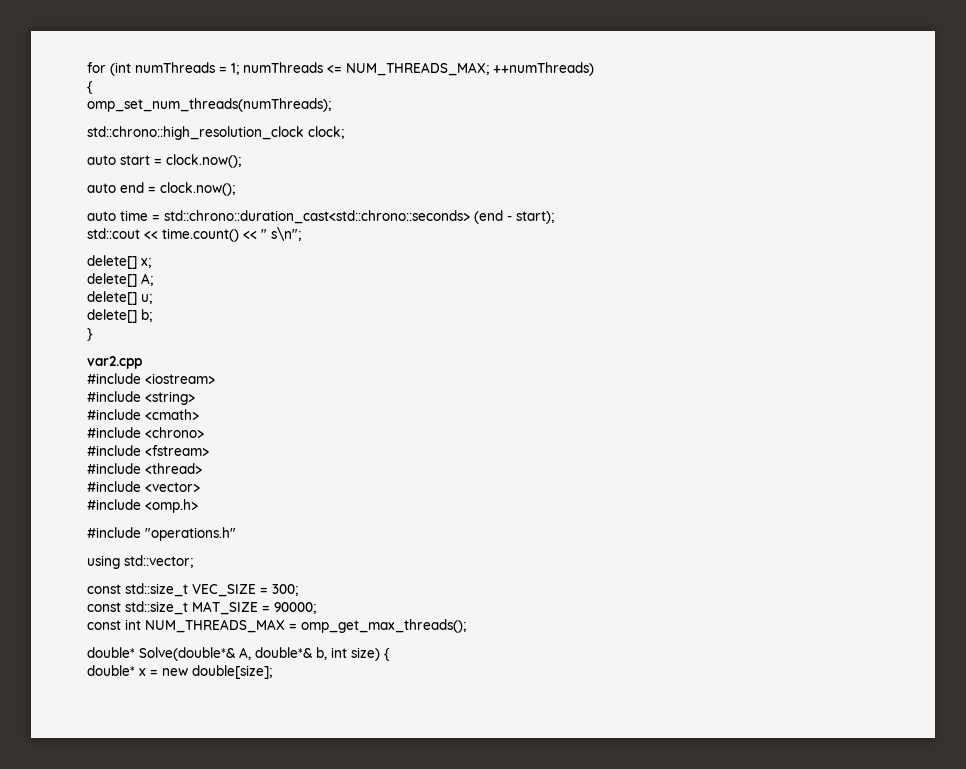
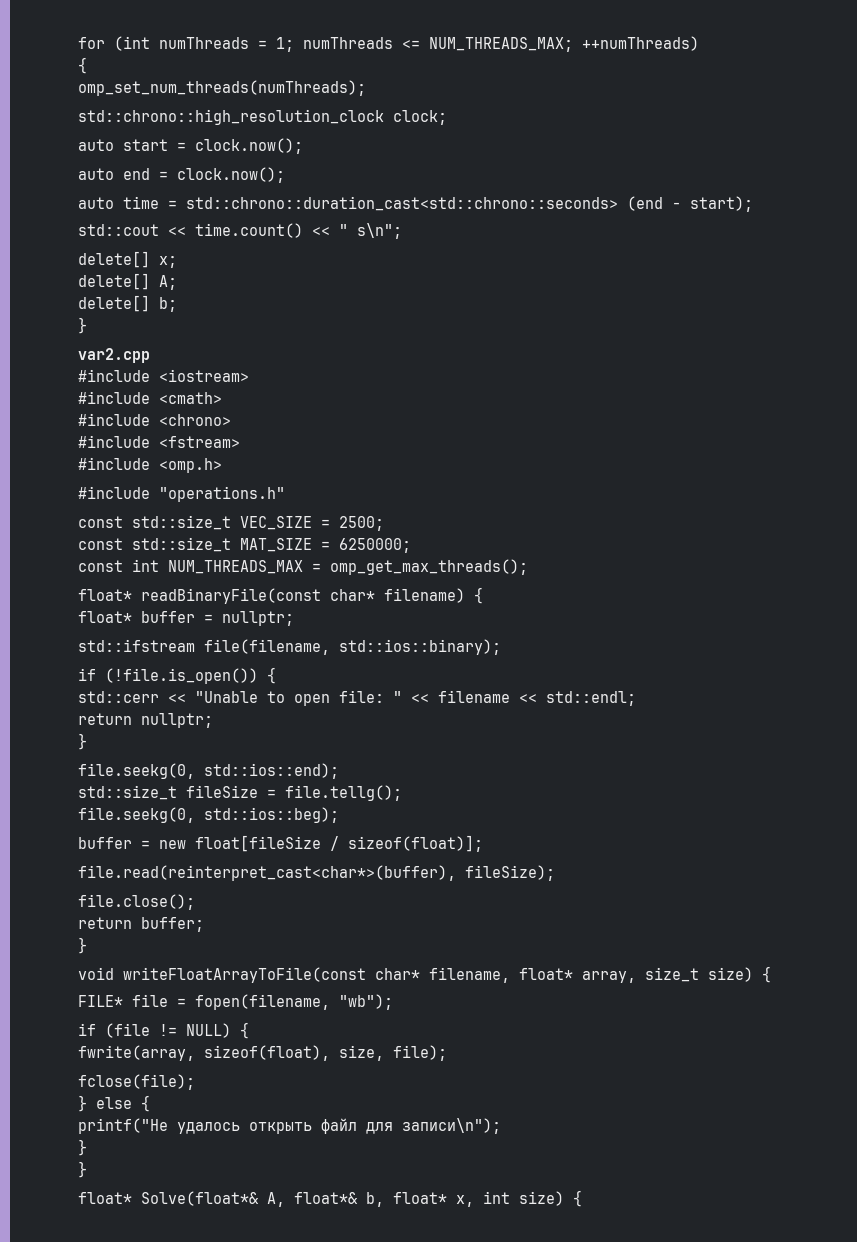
- delete[] u;
- #include <string>
- #include <thread>
- #include <vector>
- using std::vector;
- const std::size_t VEC_SIZE = 300;
+ const std::size_t VEC_SIZE = 2500;
- const std::size_t MAT_SIZE = 90000;
+ const std::size_t MAT_SIZE = 6250000;
- double* Solve(double*& A, double*& b, int size) {
- double* x = new double[size];
+ float* readBinaryFile(const char* filename) {
+ float* buffer = nullptr;
+ std::ifstream file(filename, std::ios::binary);
+ if (!file.is_open()) {
+ std::cerr << "Unable to open file: " << filename << std::endl;
+ return nullptr;
+ }
+ file.seekg(0, std::ios::end);
+ std::size_t fileSize = file.tellg();
+ file.seekg(0, std::ios::beg);
+ buffer = new float[fileSize / sizeof(float)];
+ file.read(reinterpret_cast<char*>(buffer), fileSize);
+ file.close();
+ return buffer;
+ }
+ void writeFloatArrayToFile(const char* filename, float* array, size_t size) {
+ FILE* file = fopen(filename, "wb");
+ if (file != NULL) {
+ fwrite(array, sizeof(float), size, file);
+ fclose(file);
+ } else {
+ printf("Не удалось открыть файл для записи\n");
+ }
+ }
+ float* Solve(float*& A, float*& b, float* x, int size) {

